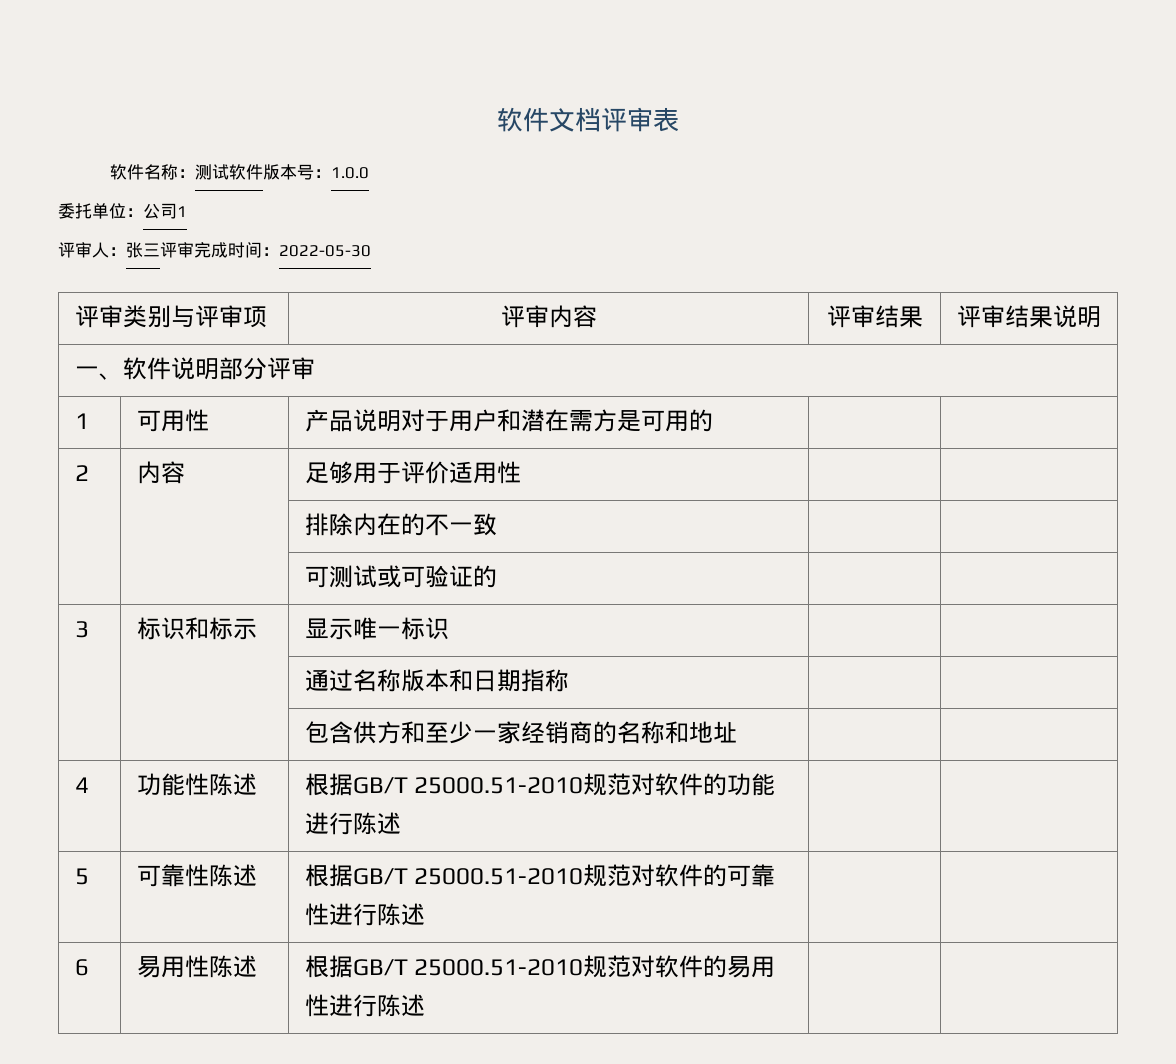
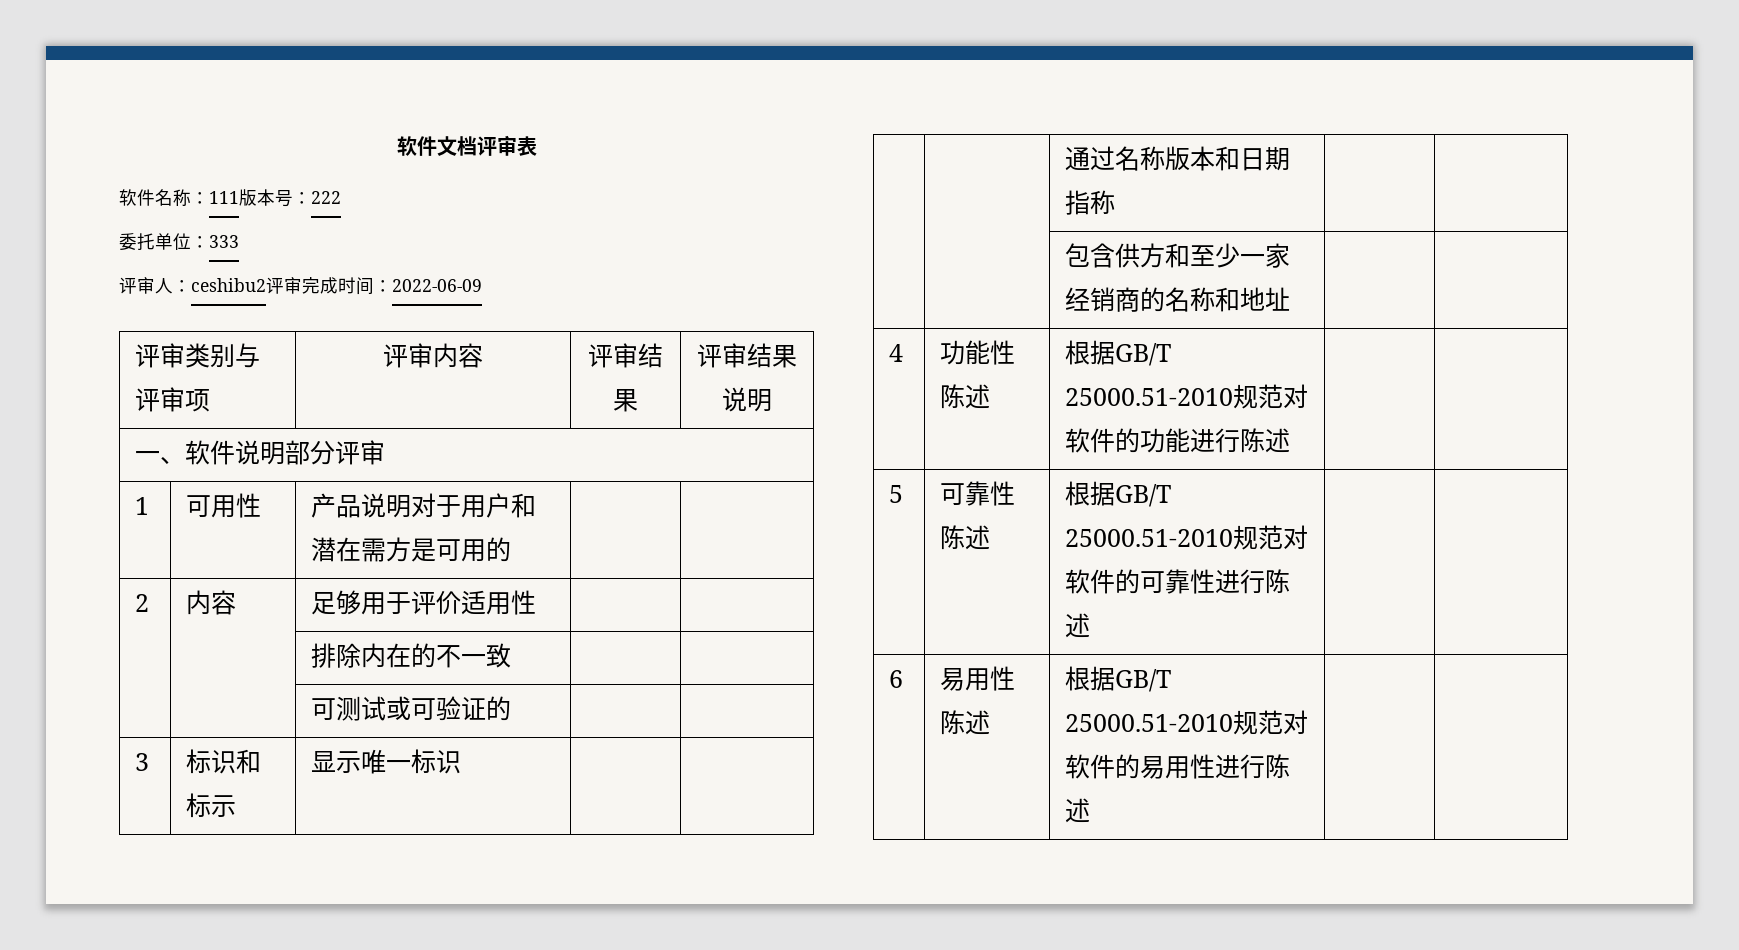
- 软件名称：测试软件版本号：1.0.0
+ 软件名称：111版本号：222
- 委托单位：公司1
+ 委托单位：333
- 评审人：张三评审完成时间：2022-05-30
+ 评审人：ceshibu2评审完成时间：2022-06-09

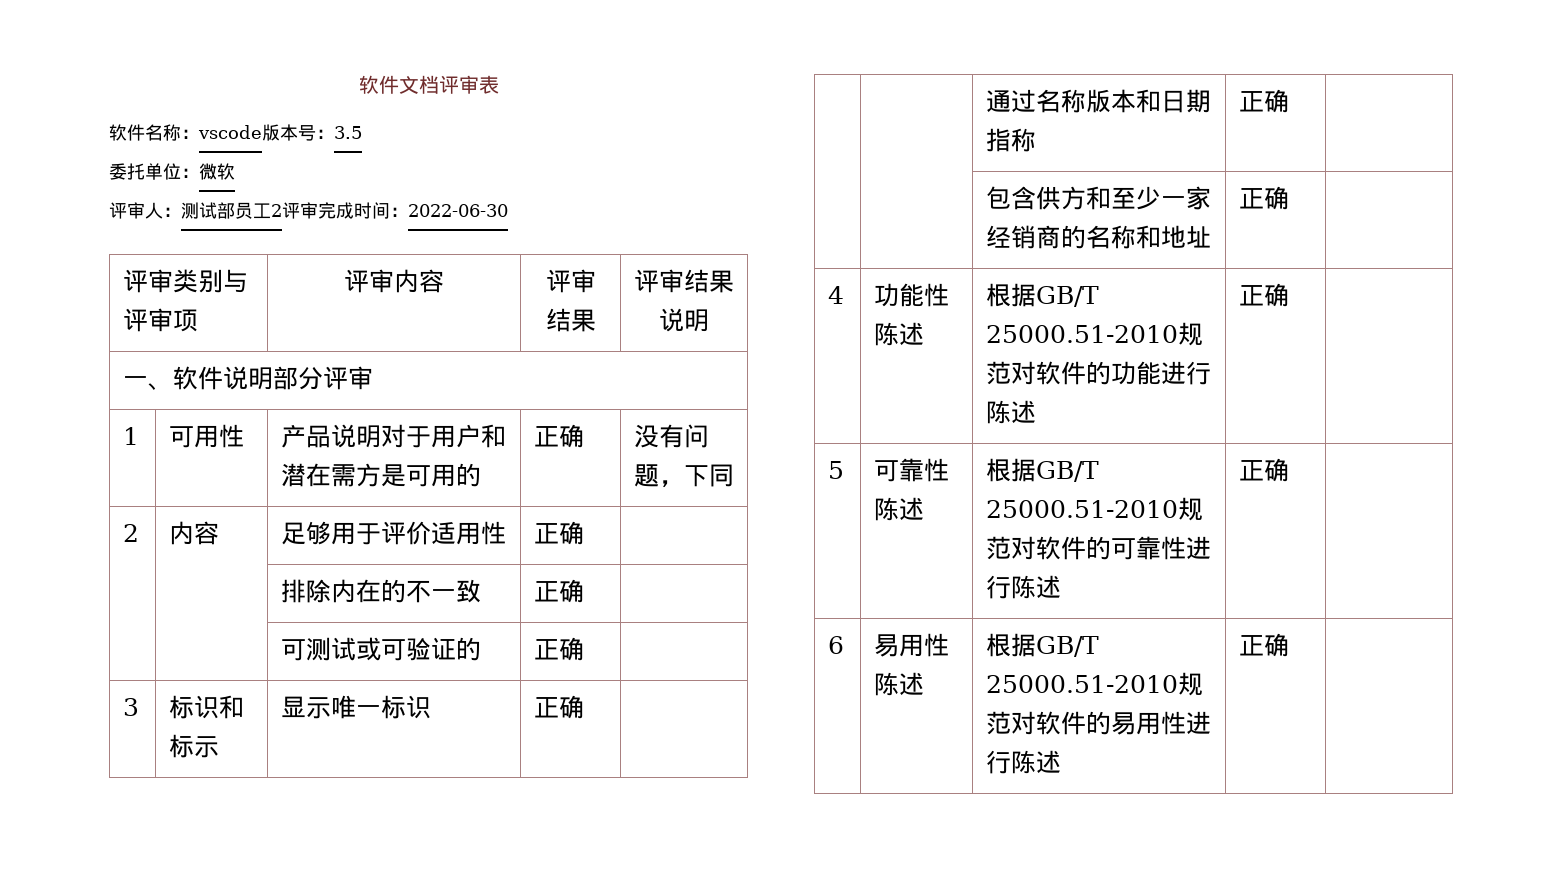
- 软件名称：111版本号：222
+ 软件名称：vscode版本号：3.5
- 委托单位：333
+ 委托单位：微软
- 评审人：ceshibu2评审完成时间：2022-06-09
+ 评审人：测试部员工2评审完成时间：2022-06-30
- 1 | 可用性 | 产品说明对于用户和潜在需方是可用的 | |
+ 1 | 可用性 | 产品说明对于用户和潜在需方是可用的 | 正确 | 没有问题，下同
- 2 | 内容 | 足够用于评价适用性 | |
+ 2 | 内容 | 足够用于评价适用性 | 正确 |
- | | 排除内在的不一致 | |
+ | | 排除内在的不一致 | 正确 |
- | | 可测试或可验证的 | |
+ | | 可测试或可验证的 | 正确 |
- 3 | 标识和标示 | 显示唯一标识 | |
+ 3 | 标识和标示 | 显示唯一标识 | 正确 |
- | | 通过名称版本和日期指称 | |
+ | | 通过名称版本和日期指称 | 正确 |
- | | 包含供方和至少一家经销商的名称和地址 | |
+ | | 包含供方和至少一家经销商的名称和地址 | 正确 |
- 4 | 功能性陈述 | 根据GB/T 25000.51-2010规范对软件的功能进行陈述 | |
+ 4 | 功能性陈述 | 根据GB/T 25000.51-2010规范对软件的功能进行陈述 | 正确 |
- 5 | 可靠性陈述 | 根据GB/T 25000.51-2010规范对软件的可靠性进行陈述 | |
+ 5 | 可靠性陈述 | 根据GB/T 25000.51-2010规范对软件的可靠性进行陈述 | 正确 |
- 6 | 易用性陈述 | 根据GB/T 25000.51-2010规范对软件的易用性进行陈述 | |
+ 6 | 易用性陈述 | 根据GB/T 25000.51-2010规范对软件的易用性进行陈述 | 正确 |

